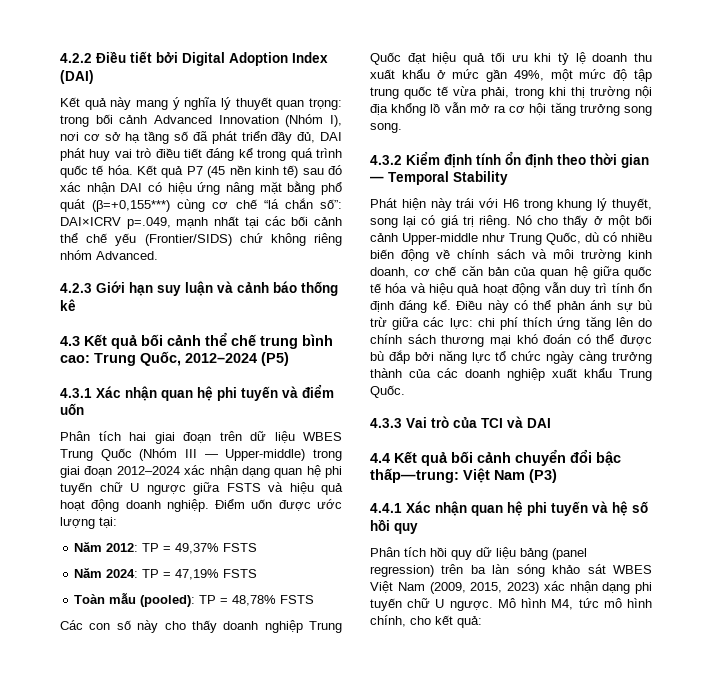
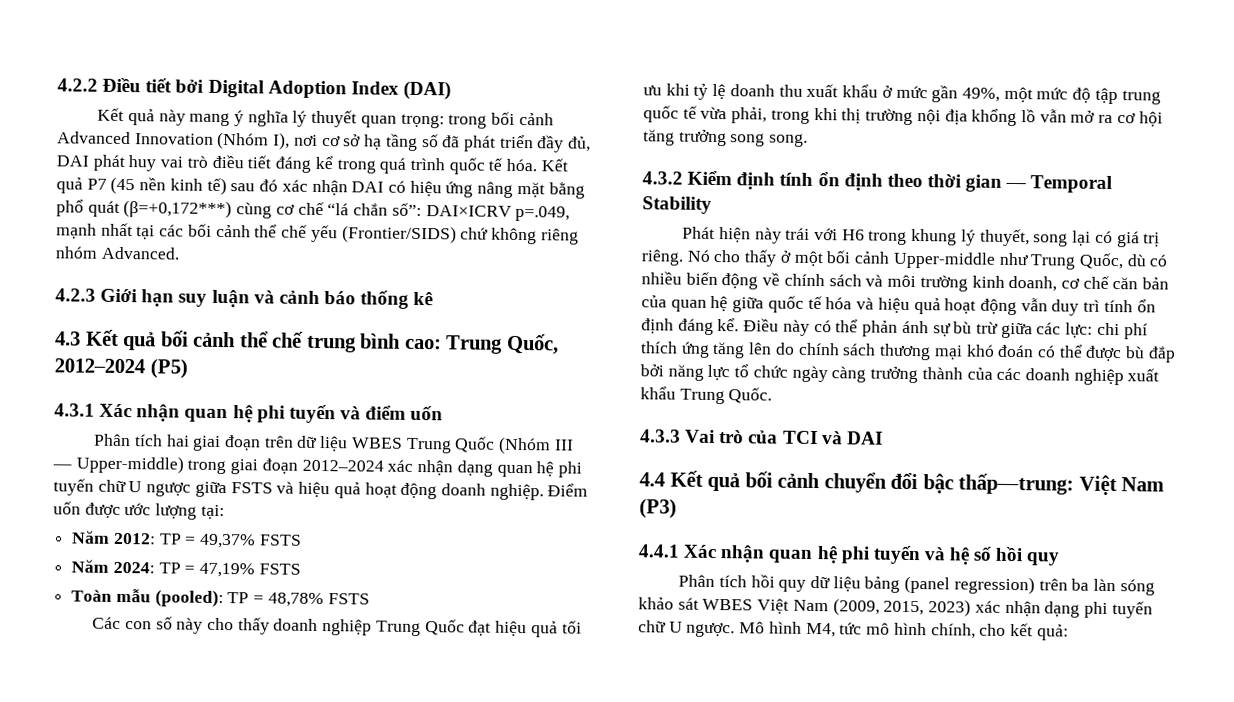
- Kết quả P7 (45 nền kinh tế) sau đó xác nhận DAI có hiệu ứng nâng mặt bằng phổ quát (β=+0,155***) cùng cơ chế “lá chắn số”: DAI×ICRV p=.049, mạnh nhất tại các bối cảnh thể chế yếu (Frontier/SIDS) chứ không riêng nhóm Advanced.
+ Kết quả P7 (45 nền kinh tế) sau đó xác nhận DAI có hiệu ứng nâng mặt bằng phổ quát (β=+0,172***) cùng cơ chế “lá chắn số”: DAI×ICRV p=.049, mạnh nhất tại các bối cảnh thể chế yếu (Frontier/SIDS) chứ không riêng nhóm Advanced.

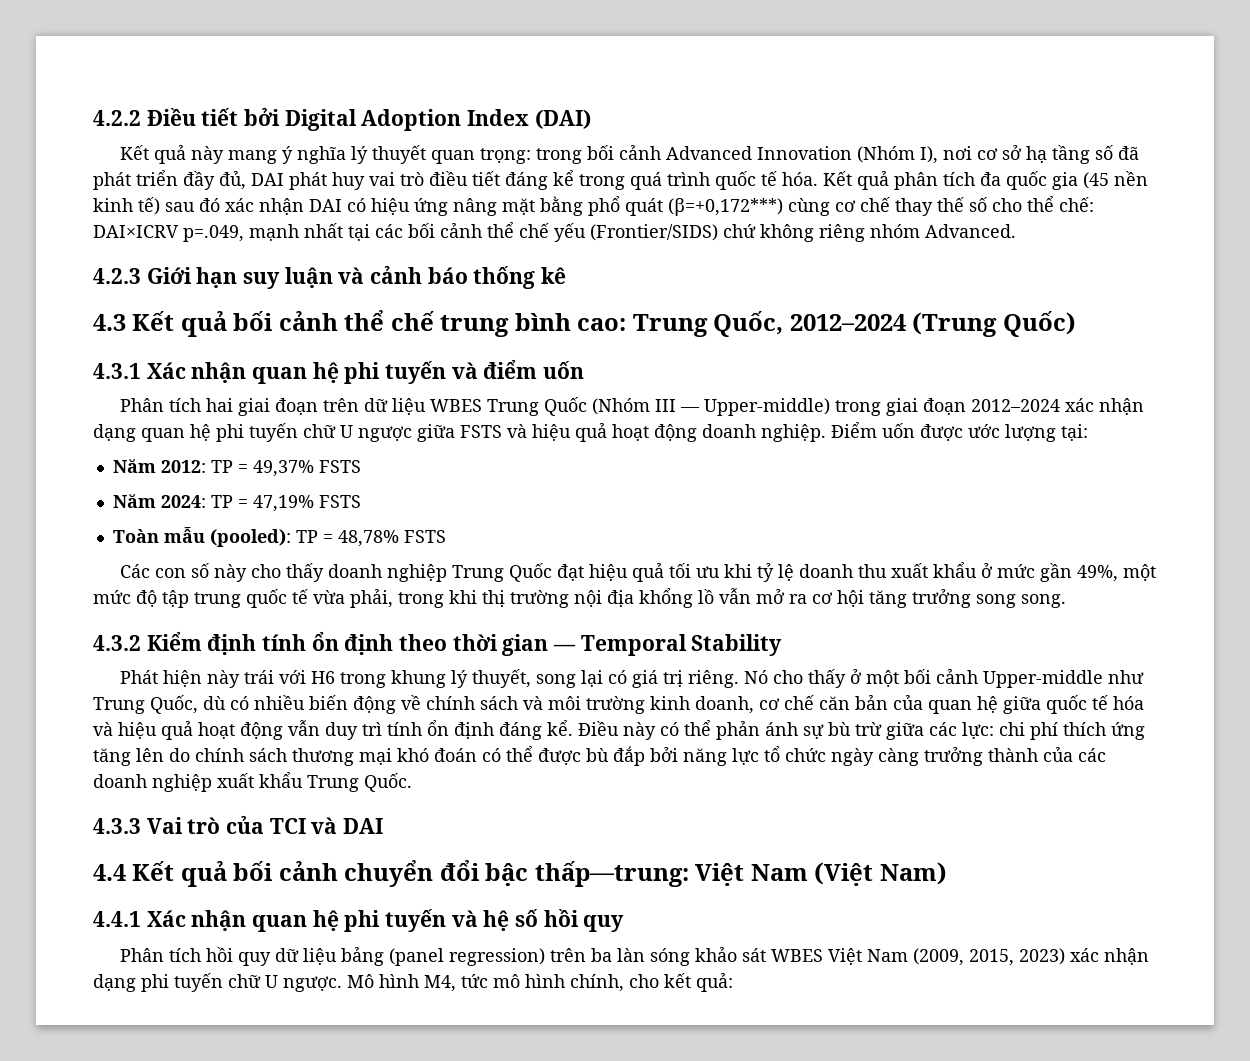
- Kết quả P7 (45 nền kinh tế) sau đó xác nhận DAI có hiệu ứng nâng mặt bằng phổ quát (β=+0,172***) cùng cơ chế “lá chắn số”: DAI×ICRV p=.049, mạnh nhất tại các bối cảnh thể chế yếu (Frontier/SIDS) chứ không riêng nhóm Advanced.
+ Kết quả phân tích đa quốc gia (45 nền kinh tế) sau đó xác nhận DAI có hiệu ứng nâng mặt bằng phổ quát (β=+0,172***) cùng cơ chế thay thế số cho thể chế: DAI×ICRV p=.049, mạnh nhất tại các bối cảnh thể chế yếu (Frontier/SIDS) chứ không riêng nhóm Advanced.
- 4.3 Kết quả bối cảnh thể chế trung bình cao: Trung Quốc, 2012–2024 (P5)
+ 4.3 Kết quả bối cảnh thể chế trung bình cao: Trung Quốc, 2012–2024 (Trung Quốc)
- 4.4 Kết quả bối cảnh chuyển đổi bậc thấp—trung: Việt Nam (P3)
+ 4.4 Kết quả bối cảnh chuyển đổi bậc thấp—trung: Việt Nam (Việt Nam)

